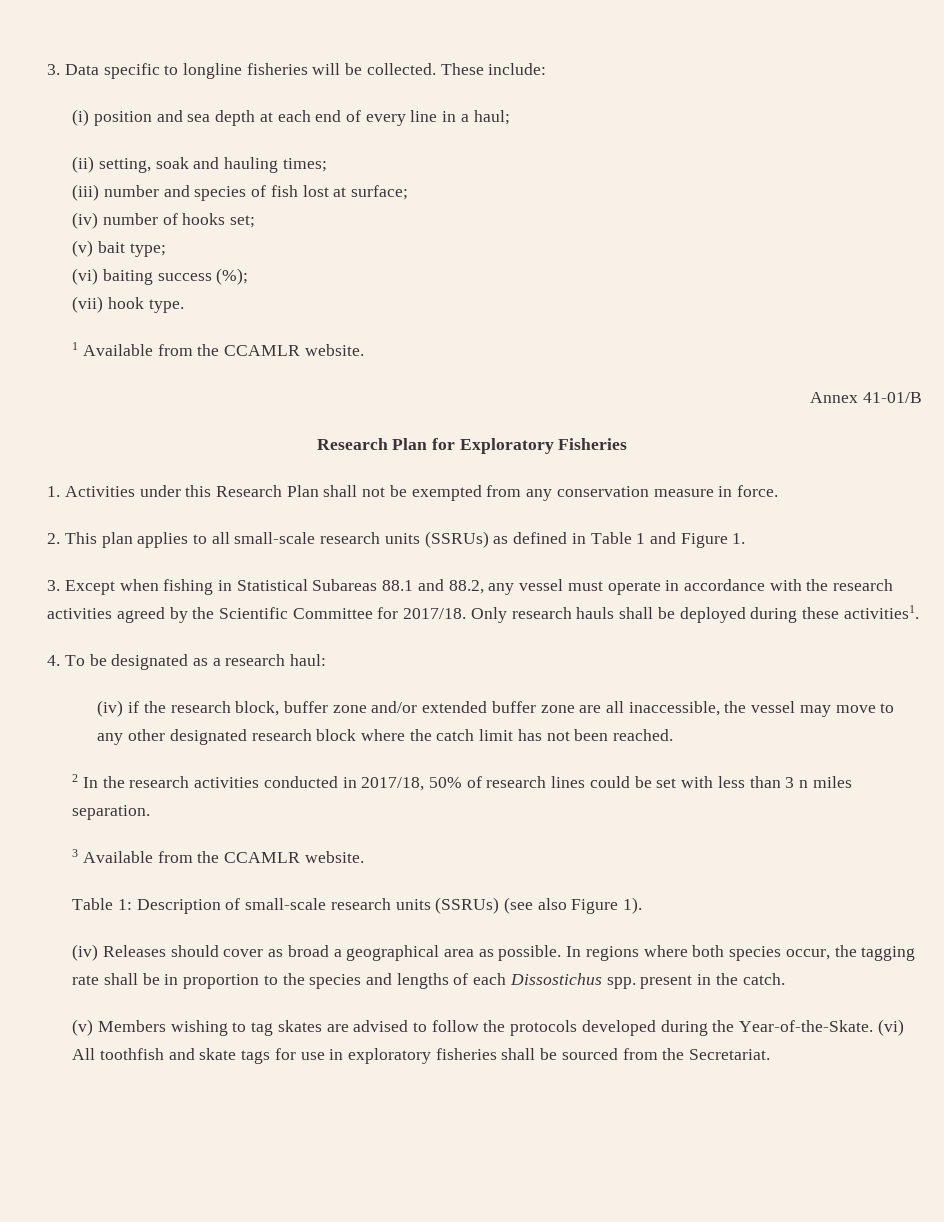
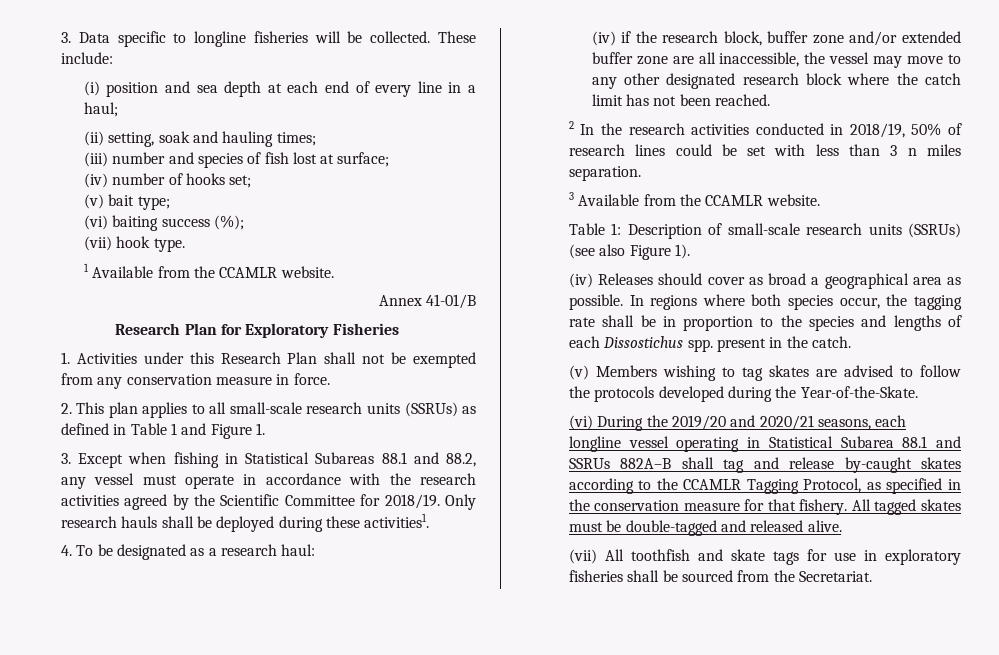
- 3. Except when fishing in Statistical Subareas 88.1 and 88.2, any vessel must operate in accordance with the research activities agreed by the Scientific Committee for 2017/18.
+ 3. Except when fishing in Statistical Subareas 88.1 and 88.2, any vessel must operate in accordance with the research activities agreed by the Scientific Committee for 2018/19.
- 2 In the research activities conducted in 2017/18, 50% of research lines could be set with less than 3 n miles separation.
+ 2 In the research activities conducted in 2018/19, 50% of research lines could be set with less than 3 n miles separation.
- (v) Members wishing to tag skates are advised to follow the protocols developed during the Year-of-the-Skate. (vi) All toothfish and skate tags for use in exploratory fisheries shall be sourced from the Secretariat.
+ (v) Members wishing to tag skates are advised to follow the protocols developed during the Year-of-the-Skate.
+ (vi) During the 2019/20 and 2020/21 seasons, each longline vessel operating in Statistical Subarea 88.1 and SSRUs 882A–B shall tag and release by-caught skates according to the CCAMLR Tagging Protocol, as specified in the conservation measure for that fishery. All tagged skates must be double-tagged and released alive.
+ (vii) All toothfish and skate tags for use in exploratory fisheries shall be sourced from the Secretariat.

